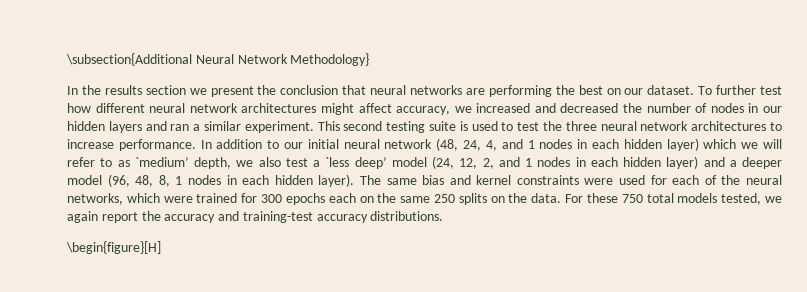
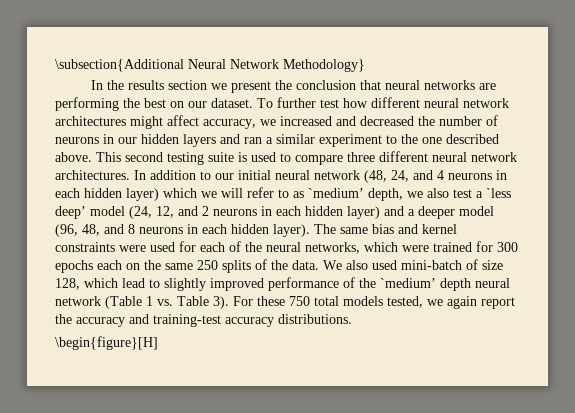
- To further test how different neural network architectures might affect accuracy, we increased and decreased the number of nodes in our hidden layers and ran a similar experiment.
+ To further test how different neural network architectures might affect accuracy, we increased and decreased the number of neurons in our hidden layers and ran a similar experiment to the one described above.
- This second testing suite is used to test the three neural network architectures to increase performance.
+ This second testing suite is used to compare three different neural network architectures.
- In addition to our initial neural network (48, 24, 4, and 1 nodes in each hidden layer) which we will refer to as `medium’ depth, we also test a `less deep’ model (24, 12, 2, and 1 nodes in each hidden layer) and a deeper model (96, 48, 8, 1 nodes in each hidden layer).
+ In addition to our initial neural network (48, 24, and 4 neurons in each hidden layer) which we will refer to as `medium’ depth, we also test a `less deep’ model (24, 12, and 2 neurons in each hidden layer) and a deeper model (96, 48, and 8 neurons in each hidden layer).
- The same bias and kernel constraints were used for each of the neural networks, which were trained for 300 epochs each on the same 250 splits on the data.
+ The same bias and kernel constraints were used for each of the neural networks, which were trained for 300 epochs each on the same 250 splits of the data.
+ We also used mini-batch of size 128, which lead to slightly improved performance of the `medium’ depth neural network (Table 1 vs. Table 3).

